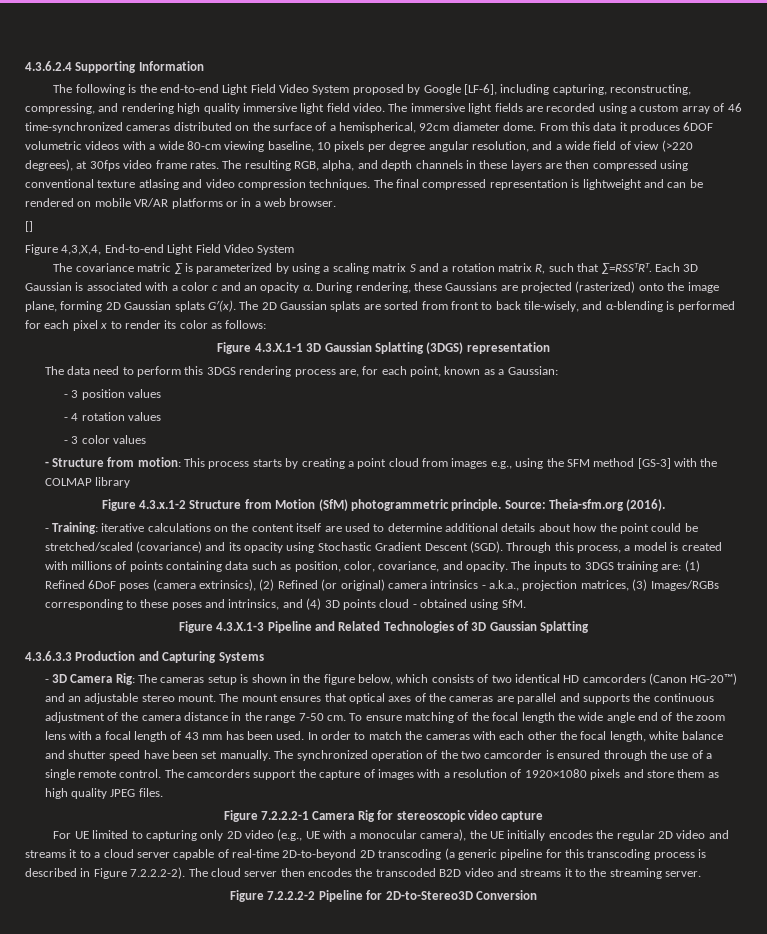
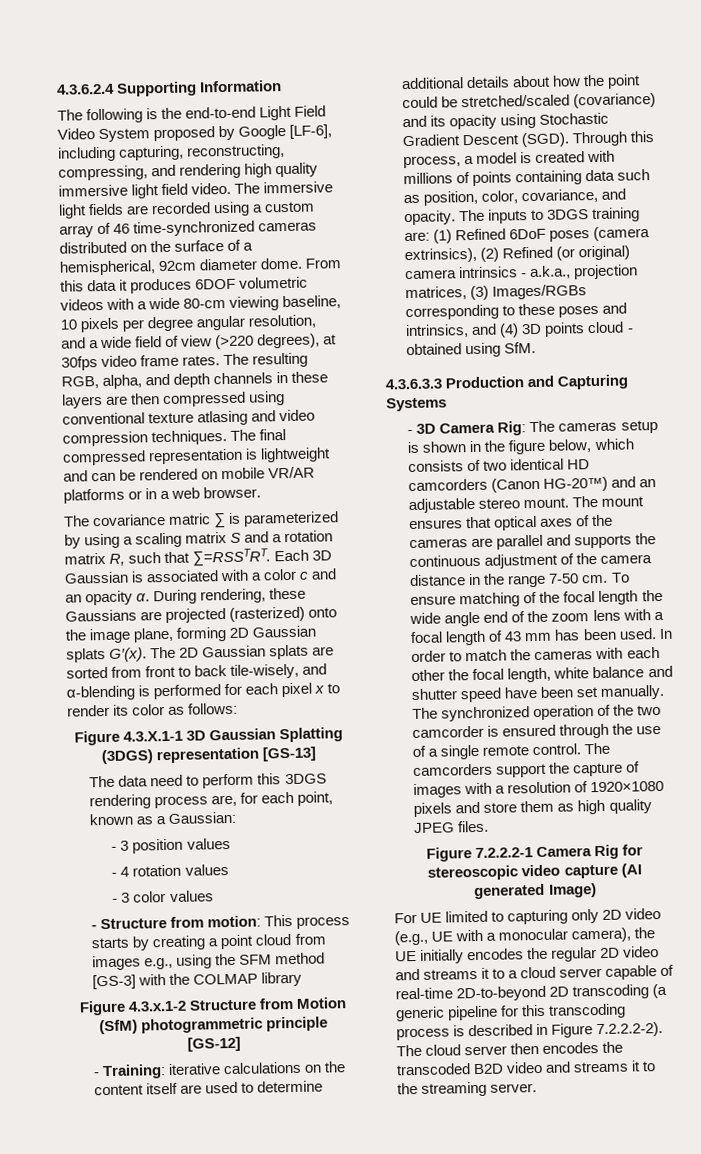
- []
- Figure 4,3,X,4, End-to-end Light Field Video System
- Figure 4.3.X.1-1 3D Gaussian Splatting (3DGS) representation
+ Figure 4.3.X.1-1 3D Gaussian Splatting (3DGS) representation [GS-13]
- Figure 4.3.x.1-2 Structure from Motion (SfM) photogrammetric principle. Source: Theia-sfm.org (2016).
+ Figure 4.3.x.1-2 Structure from Motion (SfM) photogrammetric principle [GS-12]
- Figure 4.3.X.1-3 Pipeline and Related Technologies of 3D Gaussian Splatting
- Figure 7.2.2.2-1 Camera Rig for stereoscopic video capture
+ Figure 7.2.2.2-1 Camera Rig for stereoscopic video capture (AI generated Image)
- Figure 7.2.2.2-2 Pipeline for 2D-to-Stereo3D Conversion

